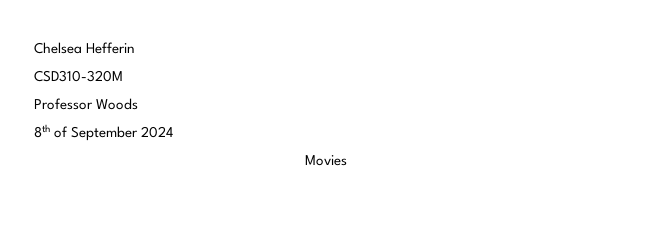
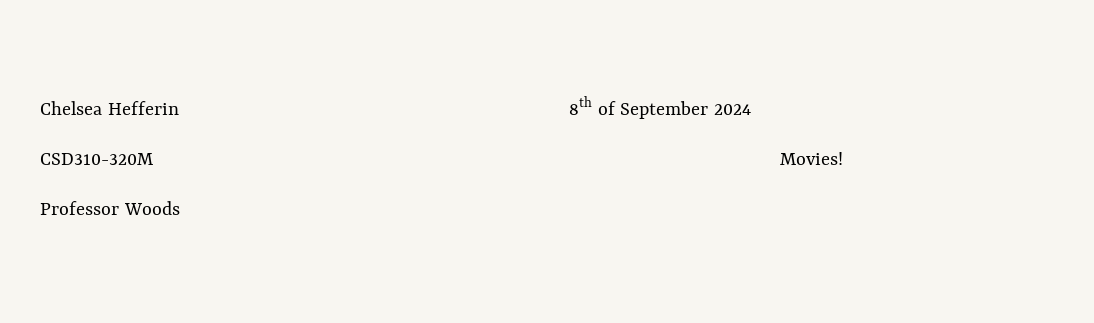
- Movies
+ Movies!

